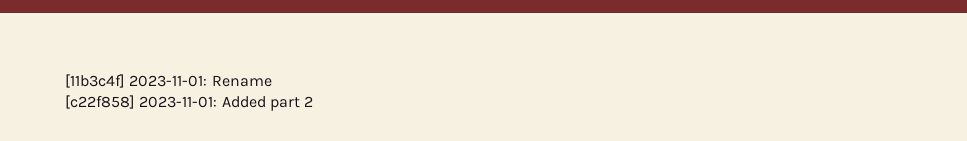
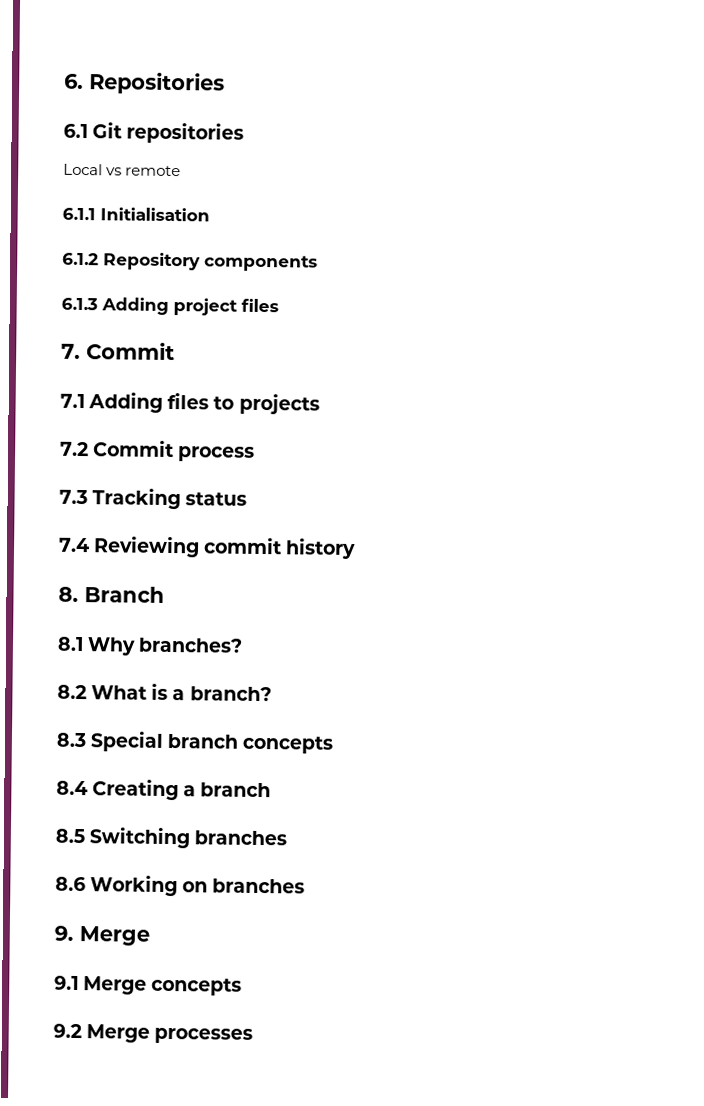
- [11b3c4f] 2023-11-01: Rename
- [c22f858] 2023-11-01: Added part 2
+ 6. Repositories
+ 6.1 Git repositories
+ Local vs remote
+ 6.1.1 Initialisation
+ 6.1.2 Repository components
+ 6.1.3 Adding project files
+ 7. Commit
+ 7.1 Adding files to projects
+ 7.2 Commit process
+ 7.3 Tracking status
+ 7.4 Reviewing commit history
+ 8. Branch
+ 8.1 Why branches?
+ 8.2 What is a branch?
+ 8.3 Special branch concepts
+ 8.4 Creating a branch
+ 8.5 Switching branches
+ 8.6 Working on branches
+ 9. Merge
+ 9.1 Merge concepts
+ 9.2 Merge processes

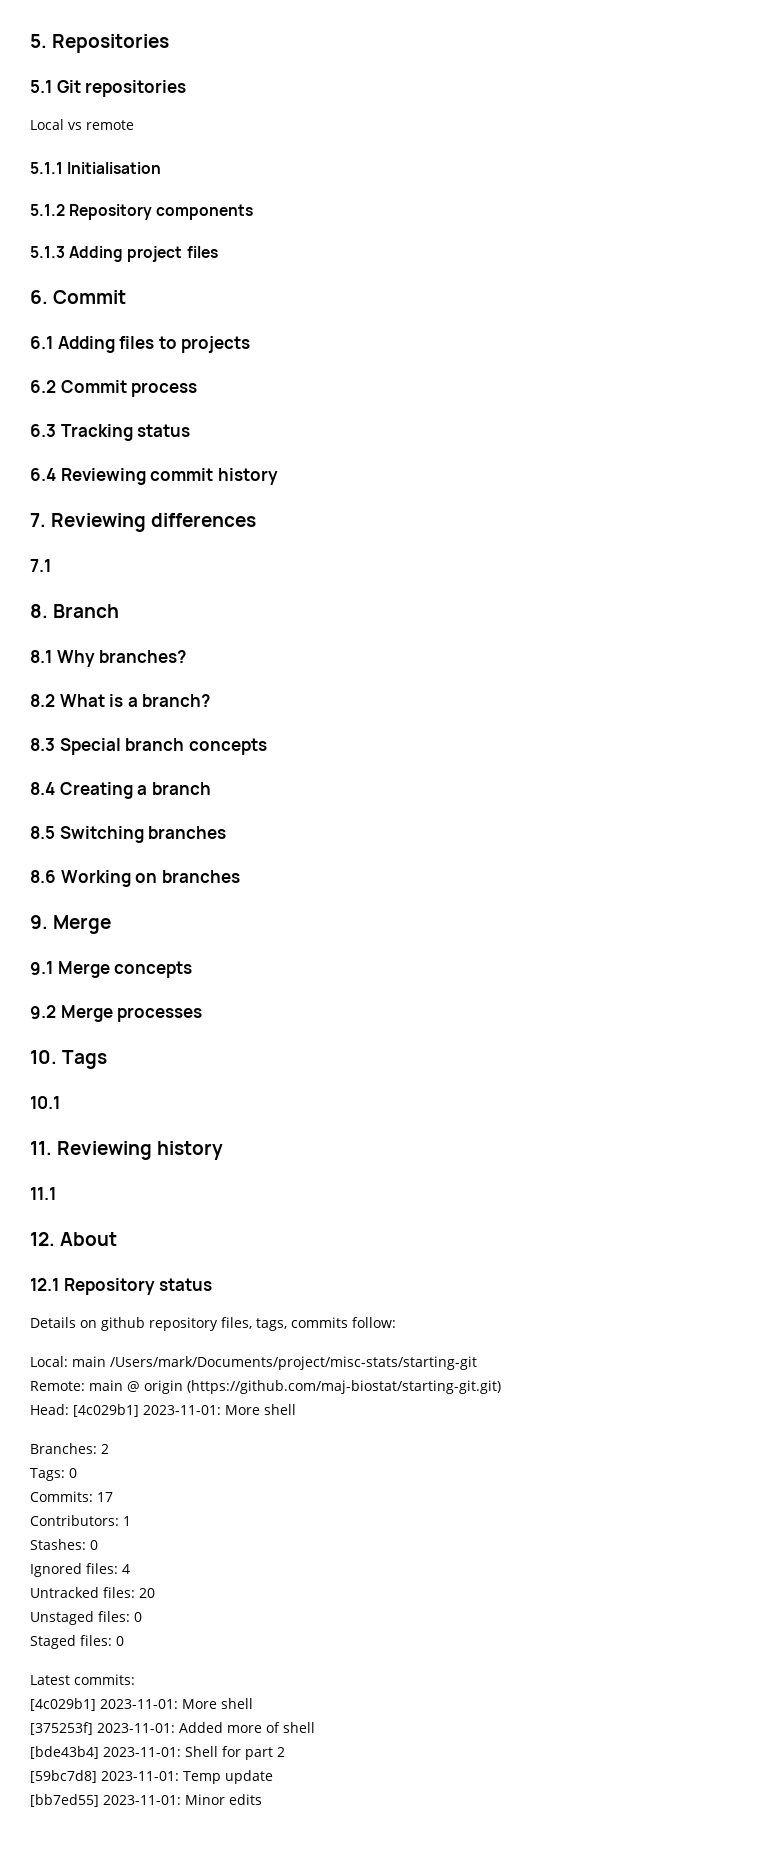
- 6. Repositories
+ 5. Repositories
- 6.1 Git repositories
+ 5.1 Git repositories
- 6.1.1 Initialisation
+ 5.1.1 Initialisation
- 6.1.2 Repository components
+ 5.1.2 Repository components
- 6.1.3 Adding project files
+ 5.1.3 Adding project files
- 7. Commit
+ 6. Commit
- 7.1 Adding files to projects
+ 6.1 Adding files to projects
- 7.2 Commit process
+ 6.2 Commit process
- 7.3 Tracking status
+ 6.3 Tracking status
- 7.4 Reviewing commit history
+ 6.4 Reviewing commit history
+ 7. Reviewing differences
+ 7.1
+ 10. Tags
+ 10.1
+ 11. Reviewing history
+ 11.1
+ 12. About
+ 12.1 Repository status
+ Details on github repository files, tags, commits follow:
+ Local: main /Users/mark/Documents/project/misc-stats/starting-git
+ Remote: main @ origin (https://github.com/maj-biostat/starting-git.git)
+ Head: [4c029b1] 2023-11-01: More shell
+ Branches: 2
+ Tags: 0
+ Commits: 17
+ Contributors: 1
+ Stashes: 0
+ Ignored files: 4
+ Untracked files: 20
+ Unstaged files: 0
+ Staged files: 0
+ Latest commits:
+ [4c029b1] 2023-11-01: More shell
+ [375253f] 2023-11-01: Added more of shell
+ [bde43b4] 2023-11-01: Shell for part 2
+ [59bc7d8] 2023-11-01: Temp update
+ [bb7ed55] 2023-11-01: Minor edits

